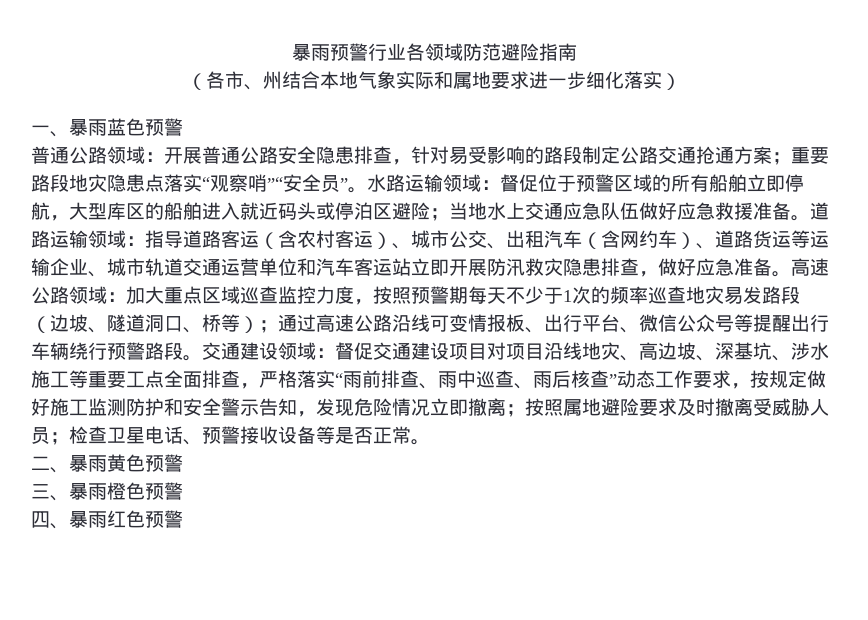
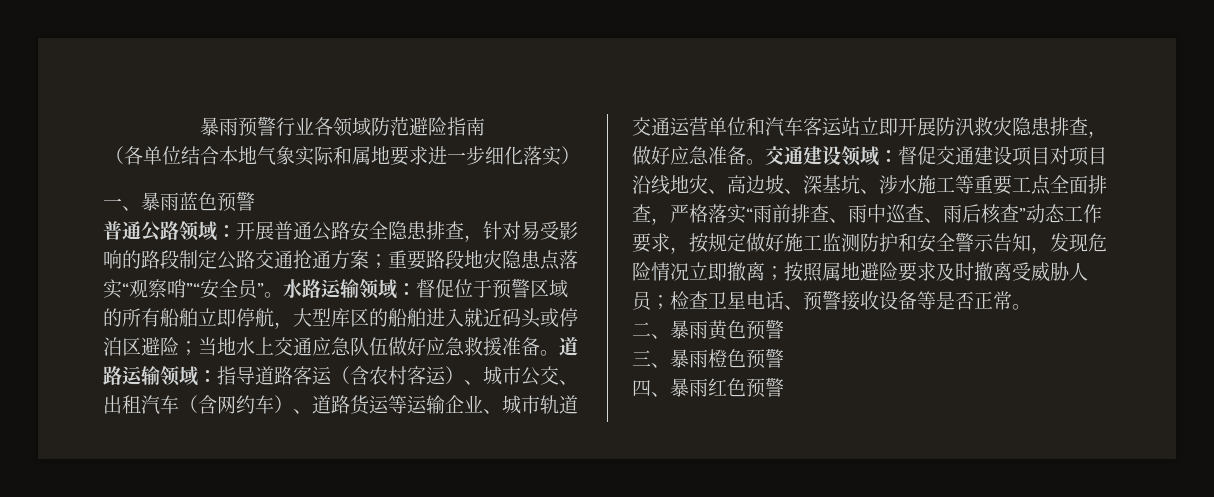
- （各市、州结合本地气象实际和属地要求进一步细化落实）
+ （各单位结合本地气象实际和属地要求进一步细化落实）
- 高速公路领域：加大重点区域巡查监控力度，按照预警期每天不少于1次的频率巡查地灾易发路段（边坡、隧道洞口、桥等）；通过高速公路沿线可变情报板、出行平台、微信公众号等提醒出行车辆绕行预警路段。

